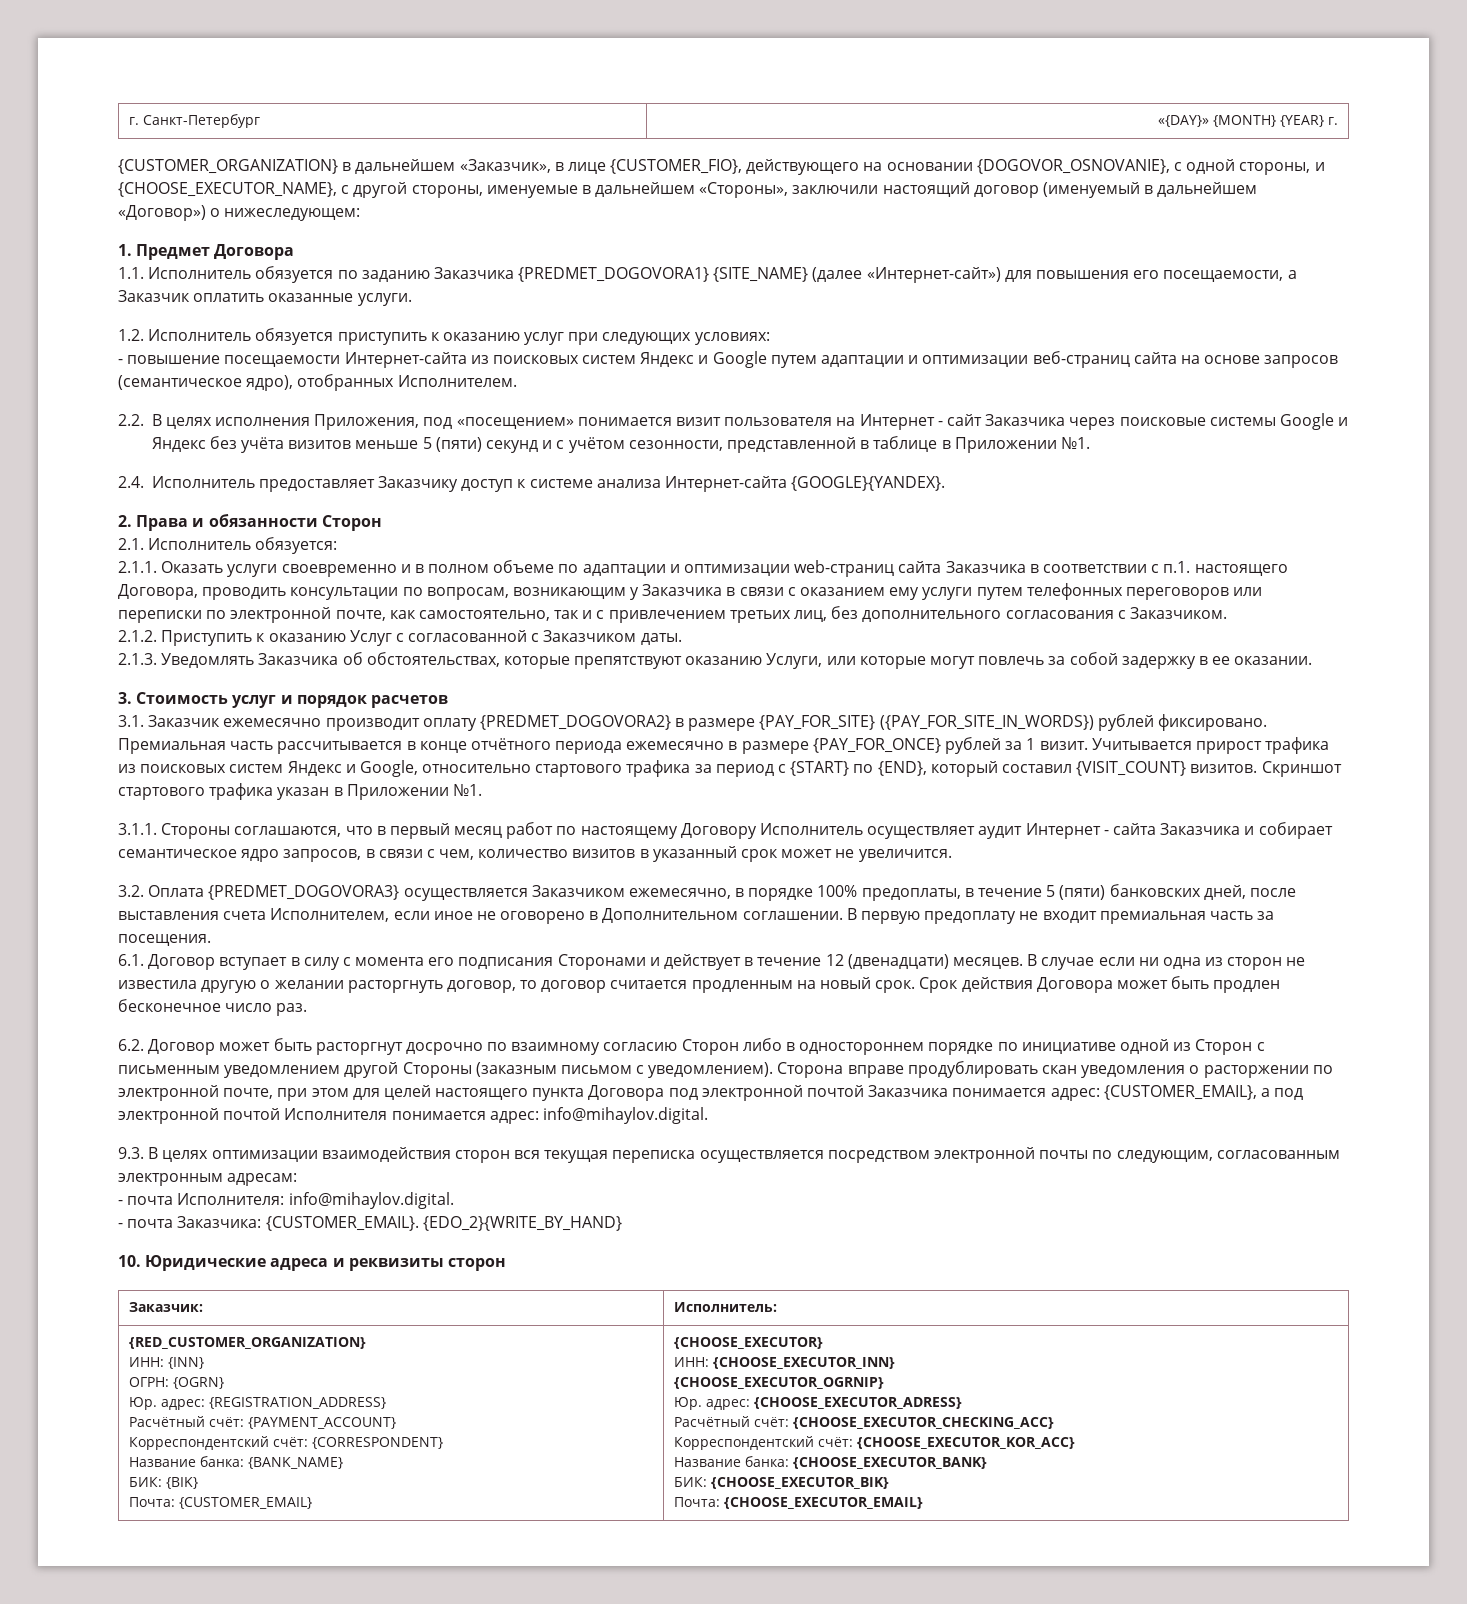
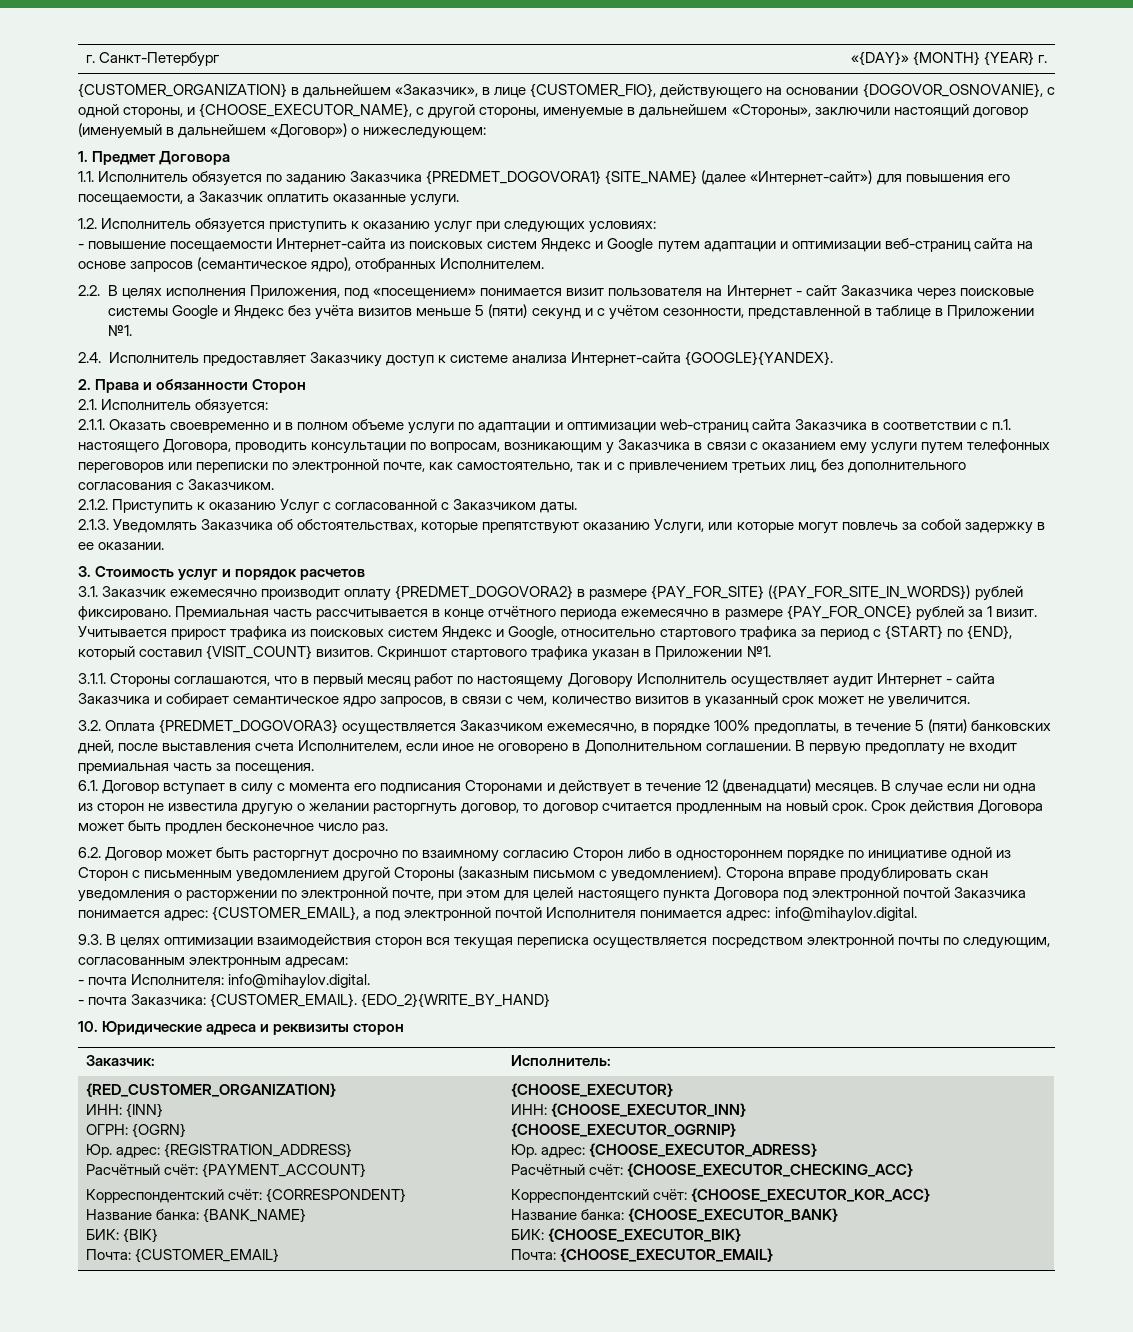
- 2.1.1. Оказать услуги своевременно и в полном объеме по адаптации и оптимизации web-страниц сайта Заказчика в соответствии с п.1. настоящего Договора, проводить консультации по вопросам, возникающим у Заказчика в связи с оказанием ему услуги путем телефонных переговоров или переписки по электронной почте, как самостоятельно, так и с привлечением третьих лиц, без дополнительного согласования с Заказчиком.
+ 2.1.1. Оказать своевременно и в полном объеме услуги по адаптации и оптимизации web-страниц сайта Заказчика в соответствии с п.1. настоящего Договора, проводить консультации по вопросам, возникающим у Заказчика в связи с оказанием ему услуги путем телефонных переговоров или переписки по электронной почте, как самостоятельно, так и с привлечением третьих лиц, без дополнительного согласования с Заказчиком.

